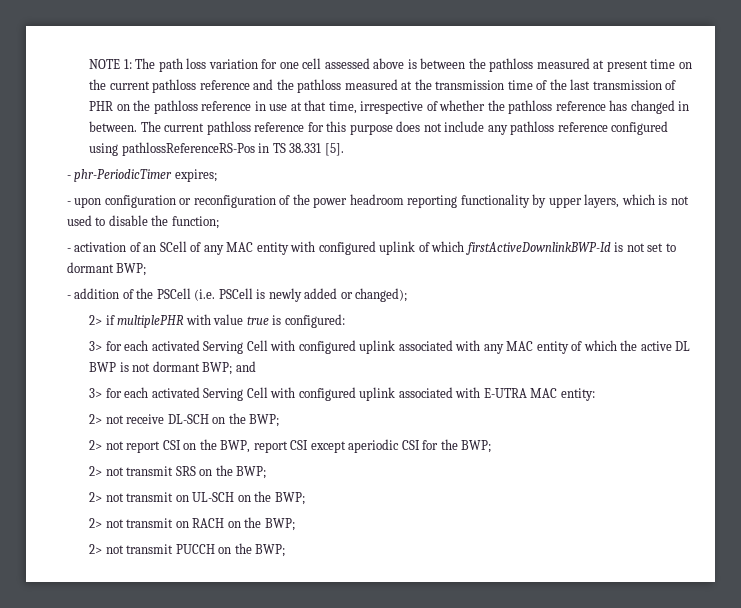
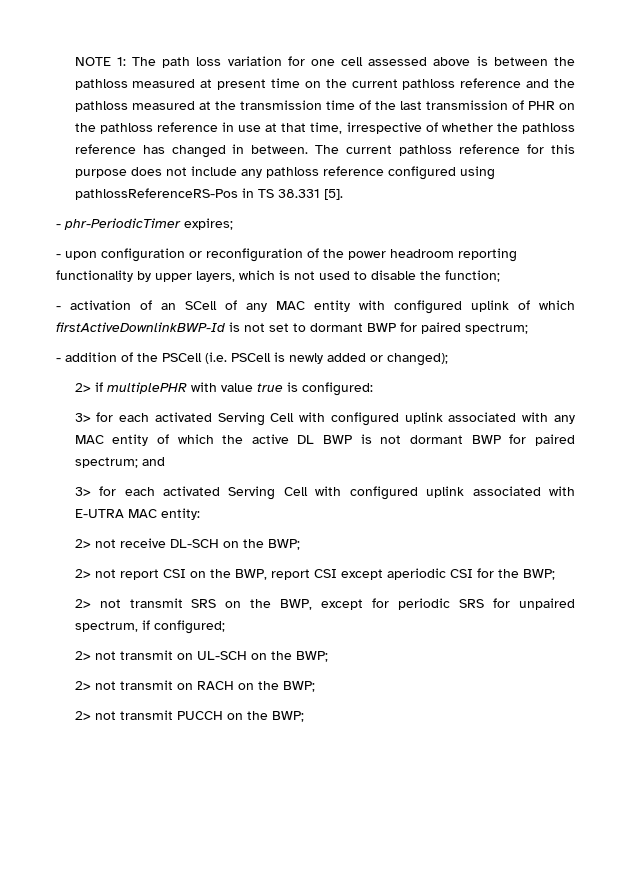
- - activation of an SCell of any MAC entity with configured uplink of which firstActiveDownlinkBWP-Id is not set to dormant BWP;
+ - activation of an SCell of any MAC entity with configured uplink of which firstActiveDownlinkBWP-Id is not set to dormant BWP for paired spectrum;
- 3> for each activated Serving Cell with configured uplink associated with any MAC entity of which the active DL BWP is not dormant BWP; and
+ 3> for each activated Serving Cell with configured uplink associated with any MAC entity of which the active DL BWP is not dormant BWP for paired spectrum; and
- 2> not transmit SRS on the BWP;
+ 2> not transmit SRS on the BWP, except for periodic SRS for unpaired spectrum, if configured;

